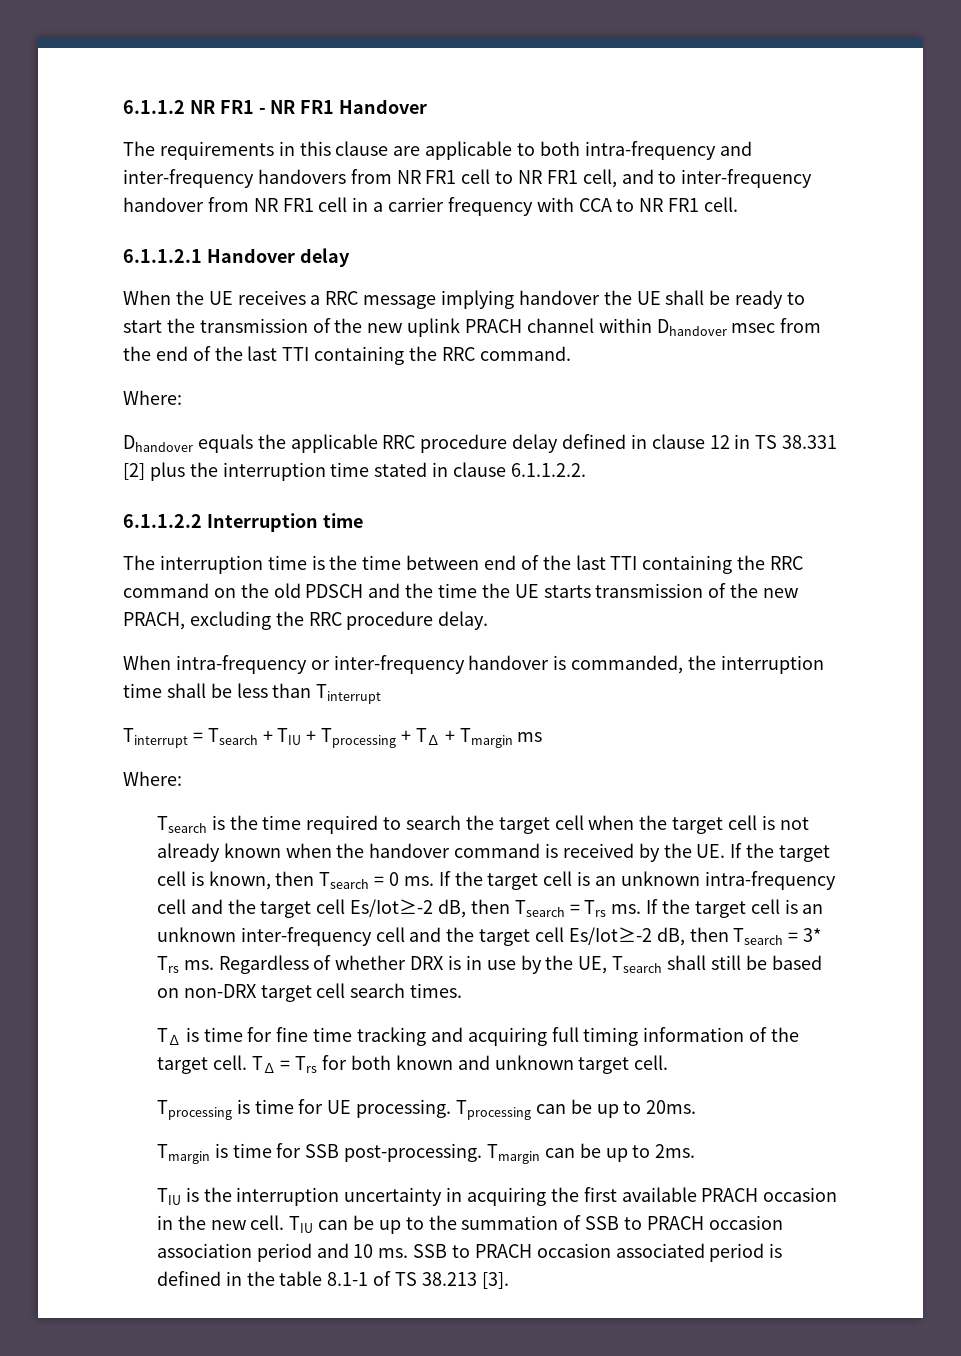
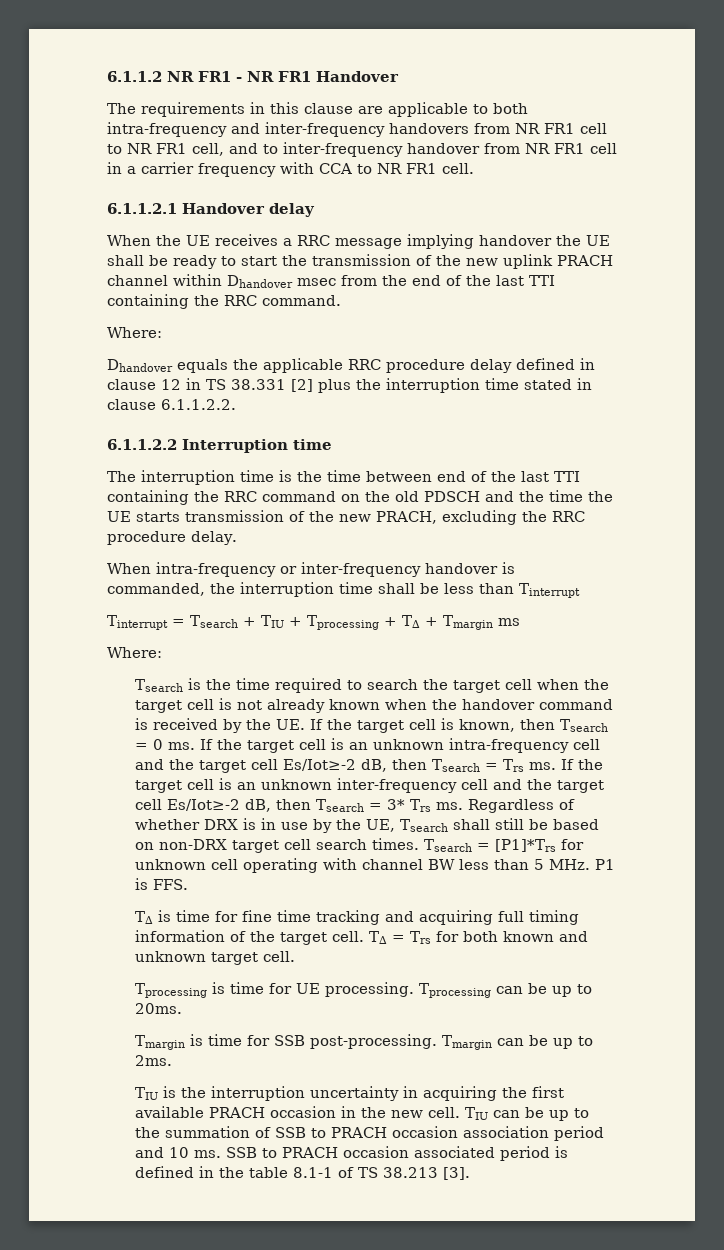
+ Tsearch = [P1]*Trs for unknown cell operating with channel BW less than 5 MHz. P1 is FFS.

